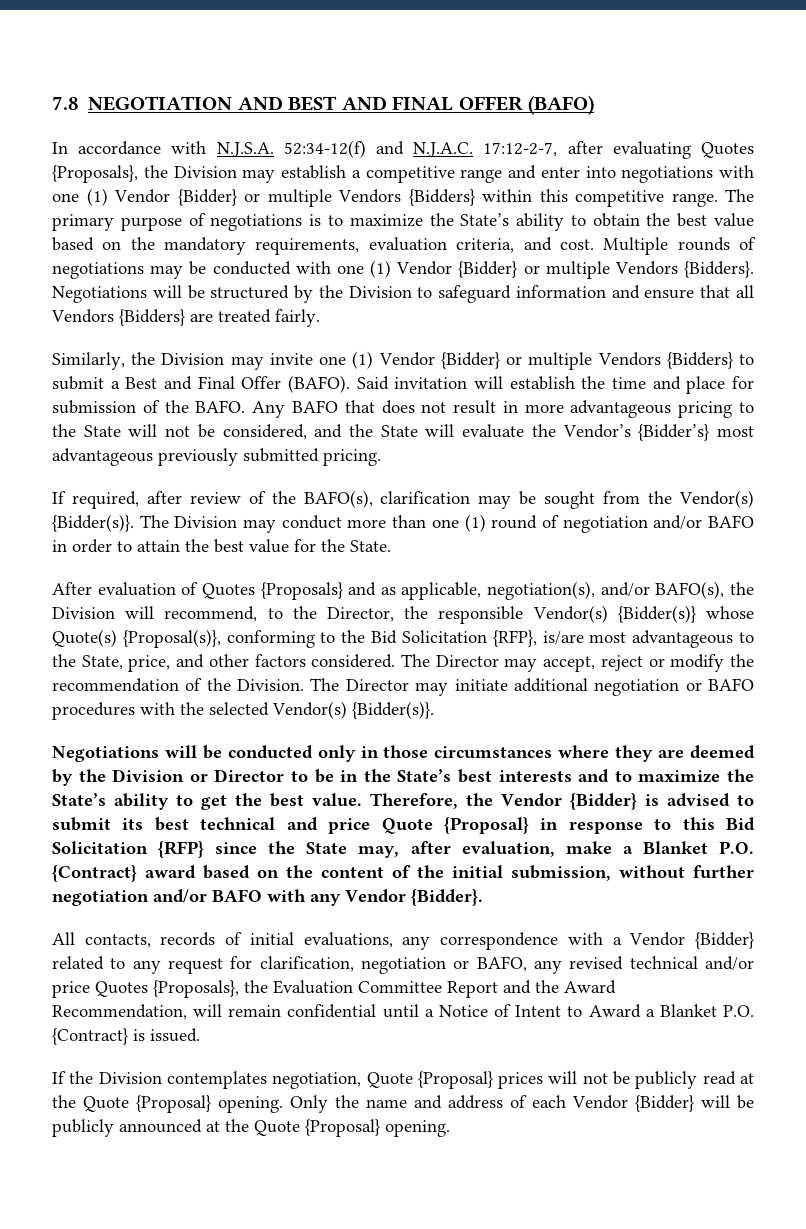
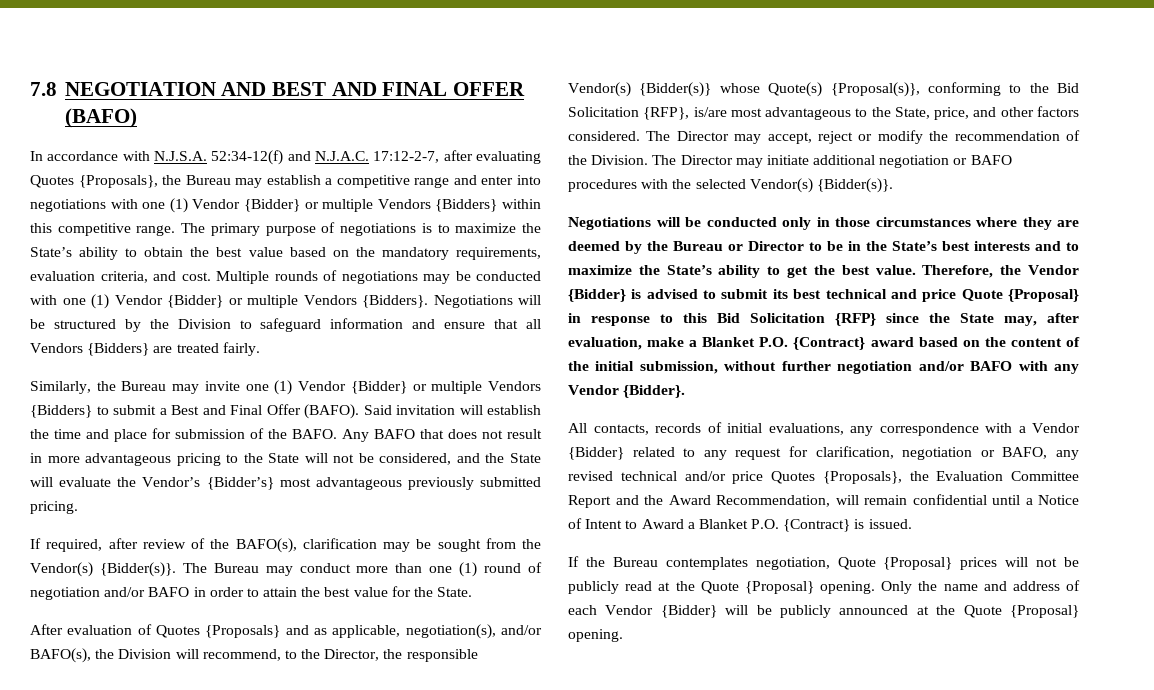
- In accordance with N.J.S.A. 52:34-12(f) and N.J.A.C. 17:12-2-7, after evaluating Quotes {Proposals}, the Division may establish a competitive range and enter into negotiations with one (1) Vendor {Bidder} or multiple Vendors {Bidders} within this competitive range.
+ In accordance with N.J.S.A. 52:34-12(f) and N.J.A.C. 17:12-2-7, after evaluating Quotes {Proposals}, the Bureau may establish a competitive range and enter into negotiations with one (1) Vendor {Bidder} or multiple Vendors {Bidders} within this competitive range.
- Similarly, the Division may invite one (1) Vendor {Bidder} or multiple Vendors {Bidders} to submit a Best and Final Offer (BAFO).
+ Similarly, the Bureau may invite one (1) Vendor {Bidder} or multiple Vendors {Bidders} to submit a Best and Final Offer (BAFO).
- The Division may conduct more than one (1) round of negotiation and/or BAFO in order to attain the best value for the State.
+ The Bureau may conduct more than one (1) round of negotiation and/or BAFO in order to attain the best value for the State.
- Negotiations will be conducted only in those circumstances where they are deemed by the Division or Director to be in the State’s best interests and to maximize the State’s ability to get the best value.
+ Negotiations will be conducted only in those circumstances where they are deemed by the Bureau or Director to be in the State’s best interests and to maximize the State’s ability to get the best value.
- If the Division contemplates negotiation, Quote {Proposal} prices will not be publicly read at the Quote {Proposal} opening.
+ If the Bureau contemplates negotiation, Quote {Proposal} prices will not be publicly read at the Quote {Proposal} opening.

